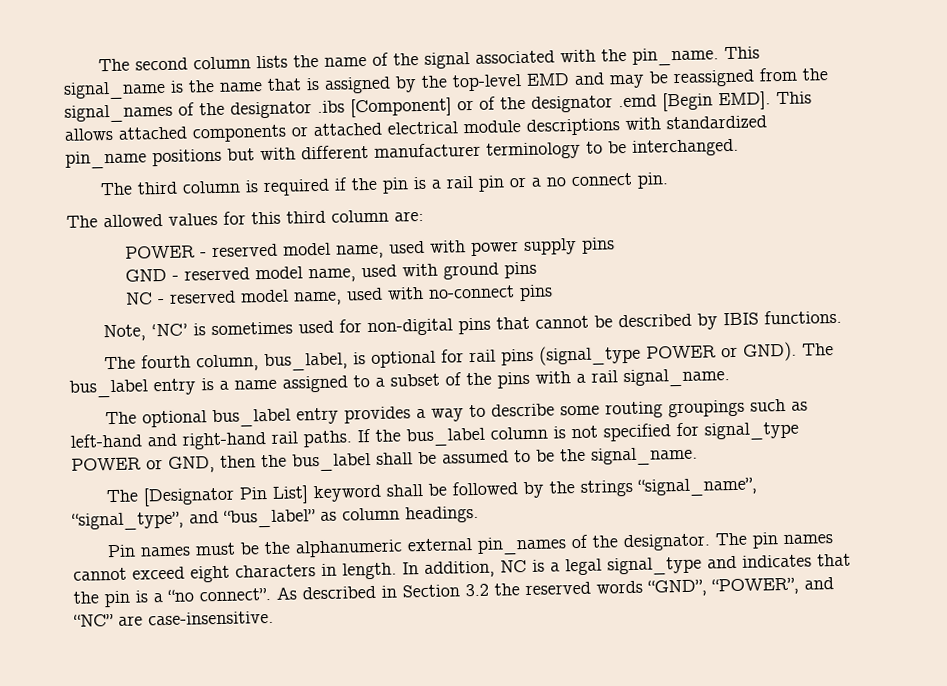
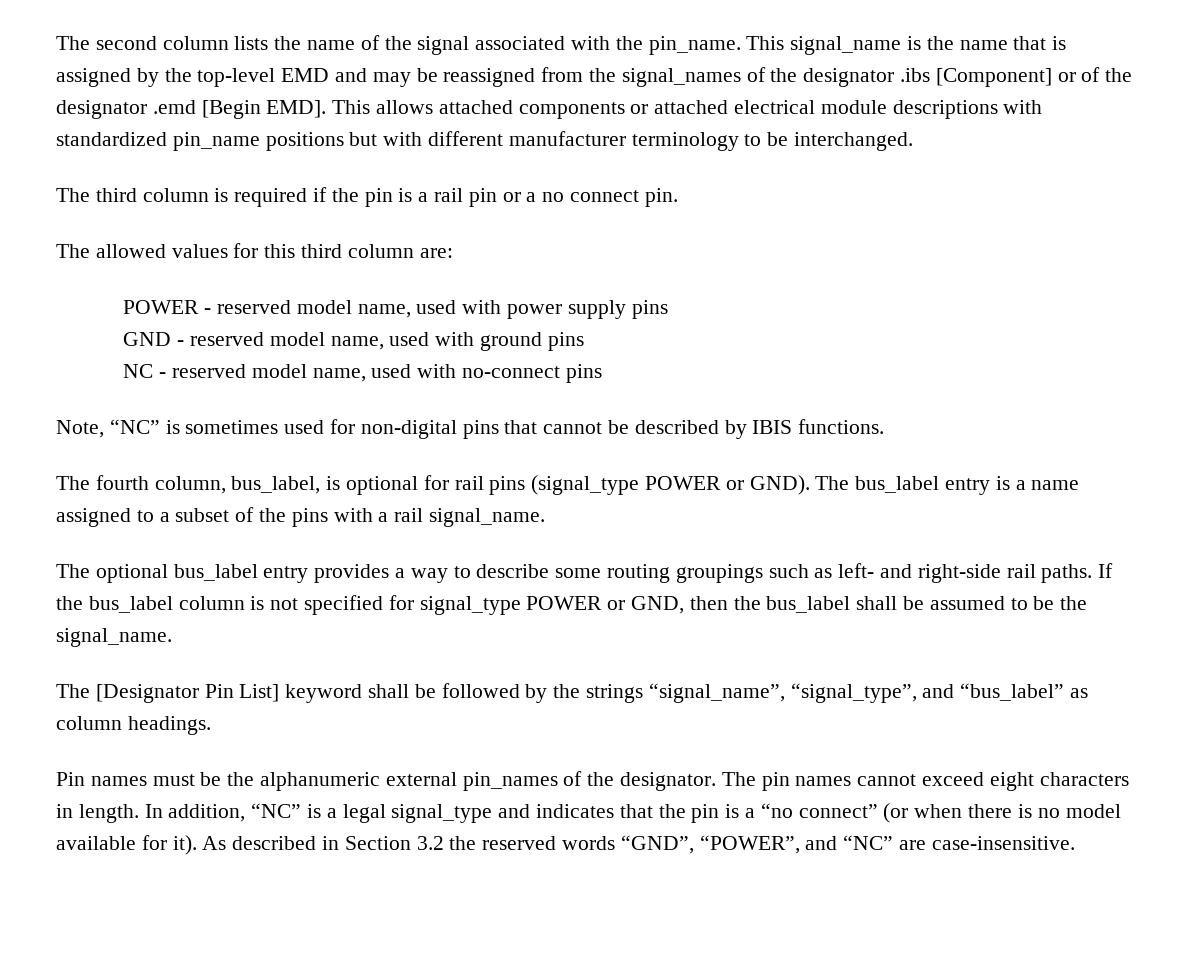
- Note, ‘NC’ is sometimes used for non-digital pins that cannot be described by IBIS functions.
+ Note, “NC” is sometimes used for non-digital pins that cannot be described by IBIS functions.
- The optional bus_label entry provides a way to describe some routing groupings such as left-hand and right-hand rail paths.
+ The optional bus_label entry provides a way to describe some routing groupings such as left- and right-side rail paths.
- In addition, NC is a legal signal_type and indicates that the pin is a “no connect”.
+ In addition, “NC” is a legal signal_type and indicates that the pin is a “no connect” (or when there is no model available for it).

